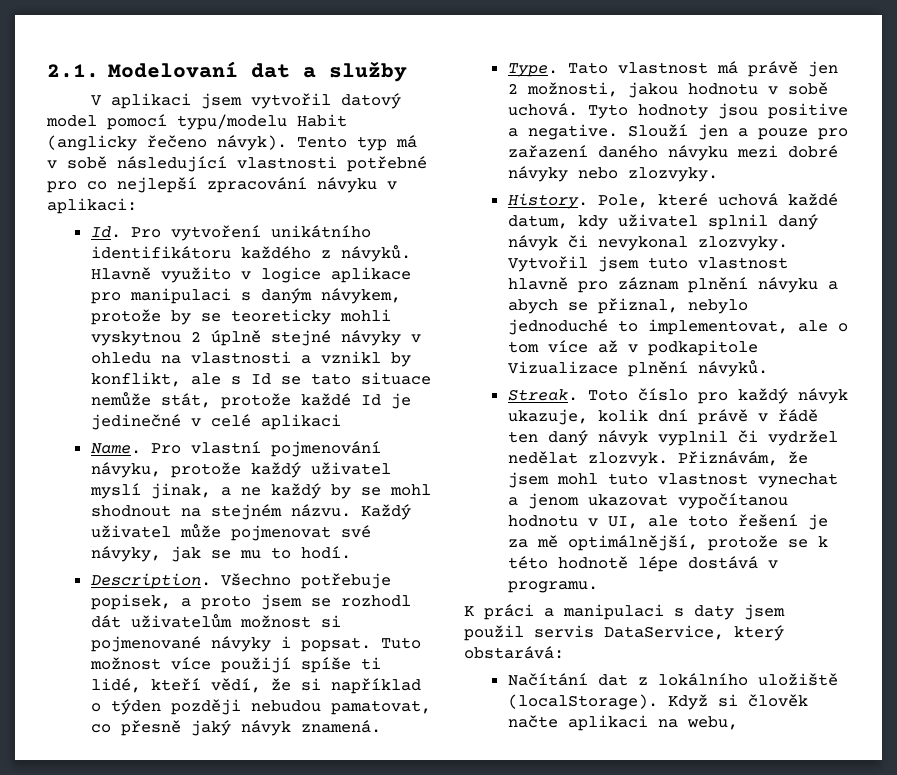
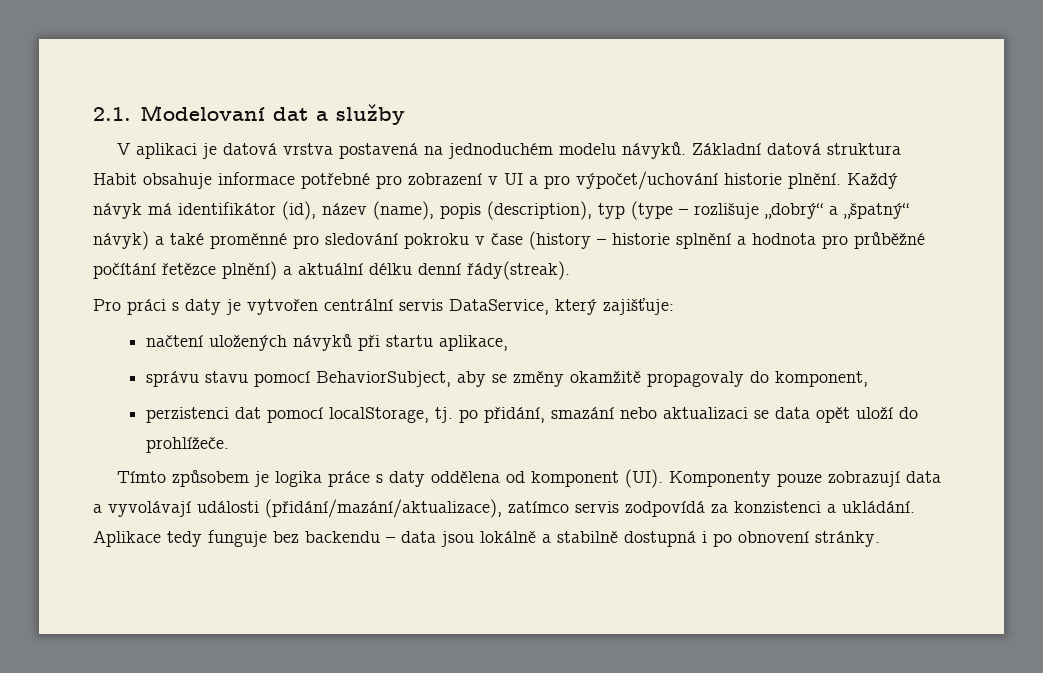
- V aplikaci jsem vytvořil datový model pomocí typu/modelu Habit (anglicky řečeno návyk). Tento typ má v sobě následující vlastnosti potřebné pro co nejlepší zpracování návyku v aplikaci:
- Id. Pro vytvoření unikátního identifikátoru každého z návyků. Hlavně využito v logice aplikace pro manipulaci s daným návykem, protože by se teoreticky mohli vyskytnou 2 úplně stejné návyky v ohledu na vlastnosti a vznikl by konflikt, ale s Id se tato situace nemůže stát, protože každé Id je jedinečné v celé aplikaci
- Name. Pro vlastní pojmenování návyku, protože každý uživatel myslí jinak, a ne každý by se mohl shodnout na stejném názvu. Každý uživatel může pojmenovat své návyky, jak se mu to hodí.
- Description. Všechno potřebuje popisek, a proto jsem se rozhodl dát uživatelům možnost si pojmenované návyky i popsat. Tuto možnost více použijí spíše ti lidé, kteří vědí, že si například o týden později nebudou pamatovat, co přesně jaký návyk znamená.
- Type. Tato vlastnost má právě jen 2 možnosti, jakou hodnotu v sobě uchová. Tyto hodnoty jsou positive a negative. Slouží jen a pouze pro zařazení daného návyku mezi dobré návyky nebo zlozvyky.
- History. Pole, které uchová každé datum, kdy uživatel splnil daný návyk či nevykonal zlozvyky. Vytvořil jsem tuto vlastnost hlavně pro záznam plnění návyku a abych se přiznal, nebylo jednoduché to implementovat, ale o tom více až v podkapitole Vizualizace plnění návyků.
- Streak. Toto číslo pro každý návyk ukazuje, kolik dní právě v řádě ten daný návyk vyplnil či vydržel nedělat zlozvyk. Přiznávám, že jsem mohl tuto vlastnost vynechat a jenom ukazovat vypočítanou hodnotu v UI, ale toto řešení je za mě optimálnější, protože se k této hodnotě lépe dostává v programu.
- K práci a manipulaci s daty jsem použil servis DataService, který obstarává:
- Načítání dat z lokálního uložiště (localStorage). Když si člověk načte aplikaci na webu,
+ V aplikaci je datová vrstva postavená na jednoduchém modelu návyků. Základní datová struktura Habit obsahuje informace potřebné pro zobrazení v UI a pro výpočet/uchování historie plnění. Každý návyk má identifikátor (id), název (name), popis (description), typ (type – rozlišuje „dobrý“ a „špatný“ návyk) a také proměnné pro sledování pokroku v čase (history – historie splnění a hodnota pro průběžné počítání řetězce plnění) a aktuální délku denní řády(streak).
+ Pro práci s daty je vytvořen centrální servis DataService, který zajišťuje:
+ načtení uložených návyků při startu aplikace,
+ správu stavu pomocí BehaviorSubject, aby se změny okamžitě propagovaly do komponent,
+ perzistenci dat pomocí localStorage, tj. po přidání, smazání nebo aktualizaci se data opět uloží do prohlížeče.
+ Tímto způsobem je logika práce s daty oddělena od komponent (UI). Komponenty pouze zobrazují data a vyvolávají události (přidání/mazání/aktualizace), zatímco servis zodpovídá za konzistenci a ukládání. Aplikace tedy funguje bez backendu – data jsou lokálně a stabilně dostupná i po obnovení stránky.

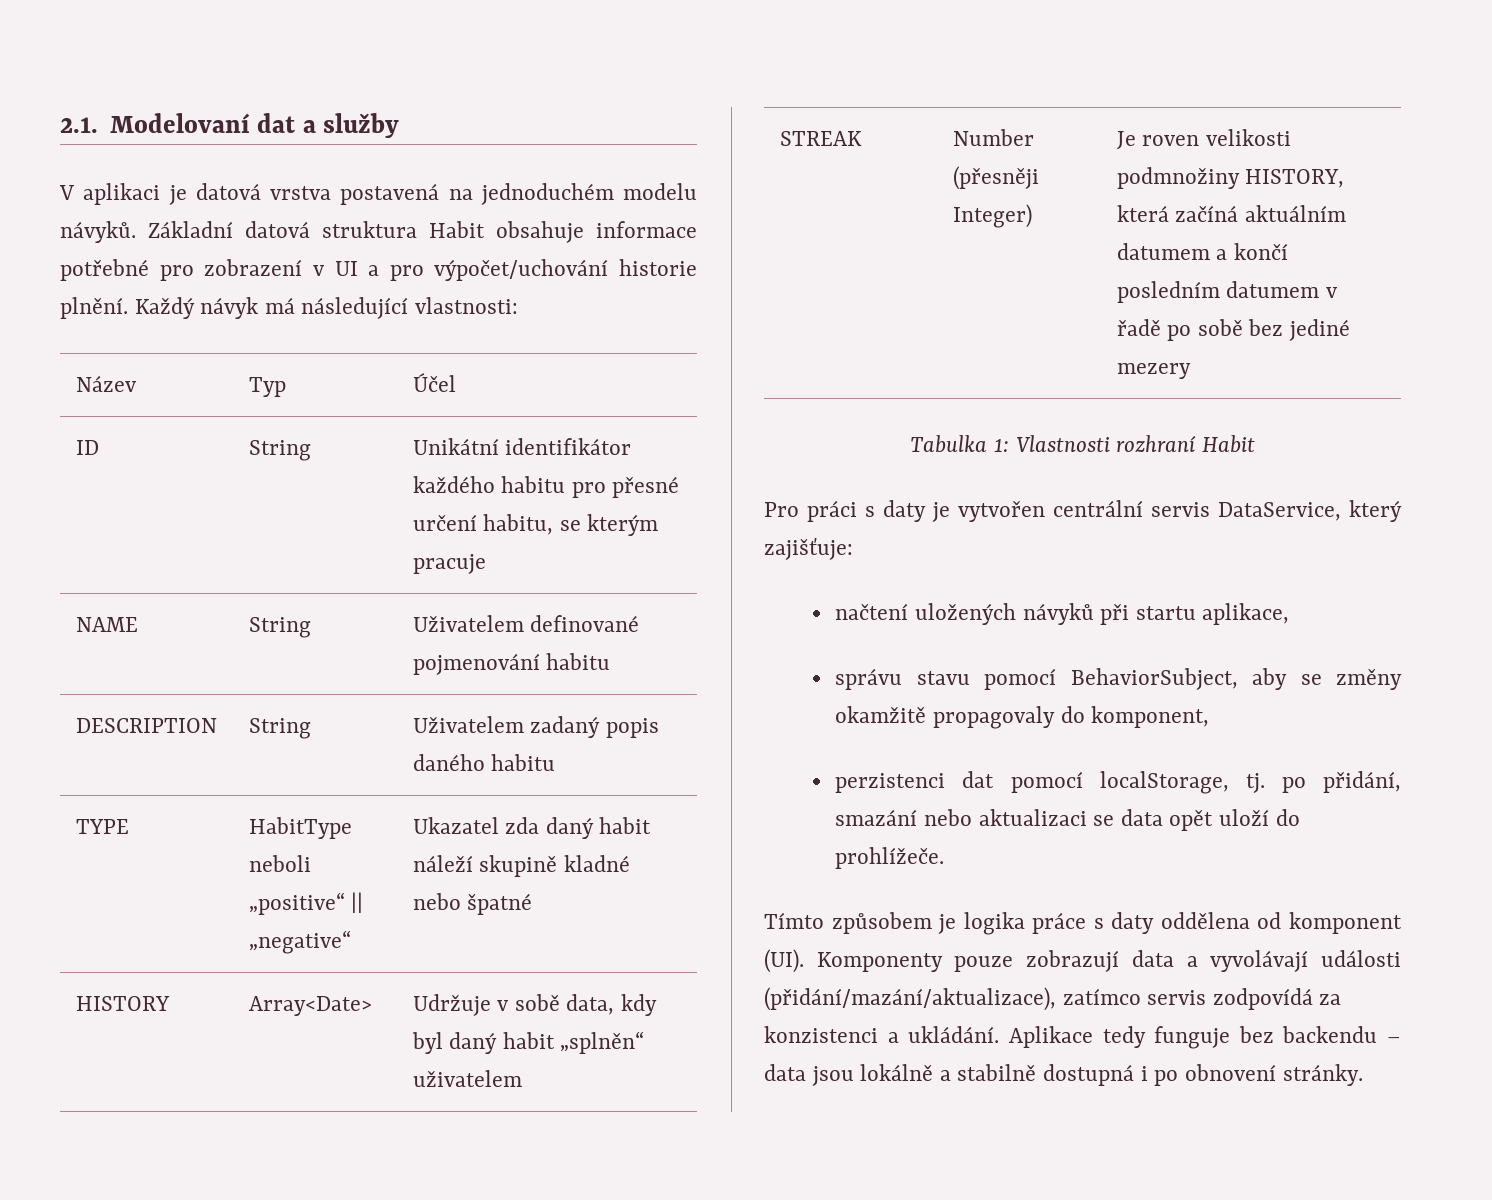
- Každý návyk má identifikátor (id), název (name), popis (description), typ (type – rozlišuje „dobrý“ a „špatný“ návyk) a také proměnné pro sledování pokroku v čase (history – historie splnění a hodnota pro průběžné počítání řetězce plnění) a aktuální délku denní řády(streak).
+ Každý návyk má následující vlastnosti:
+ Název | Typ | Účel
+ ID | String | Unikátní identifikátor každého habitu pro přesné určení habitu, se kterým pracuje
+ NAME | String | Uživatelem definované pojmenování habitu
+ DESCRIPTION | String | Uživatelem zadaný popis daného habitu
+ TYPE | HabitType neboli „positive“ || „negative“ | Ukazatel zda daný habit náleží skupině kladné nebo špatné
+ HISTORY | Array<Date> | Udržuje v sobě data, kdy byl daný habit „splněn“ uživatelem
+ STREAK | Number (přesněji Integer) | Je roven velikosti podmnožiny HISTORY, která začíná aktuálním datumem a končí posledním datumem v řadě po sobě bez jediné mezery
+ Tabulka 1: Vlastnosti rozhraní Habit

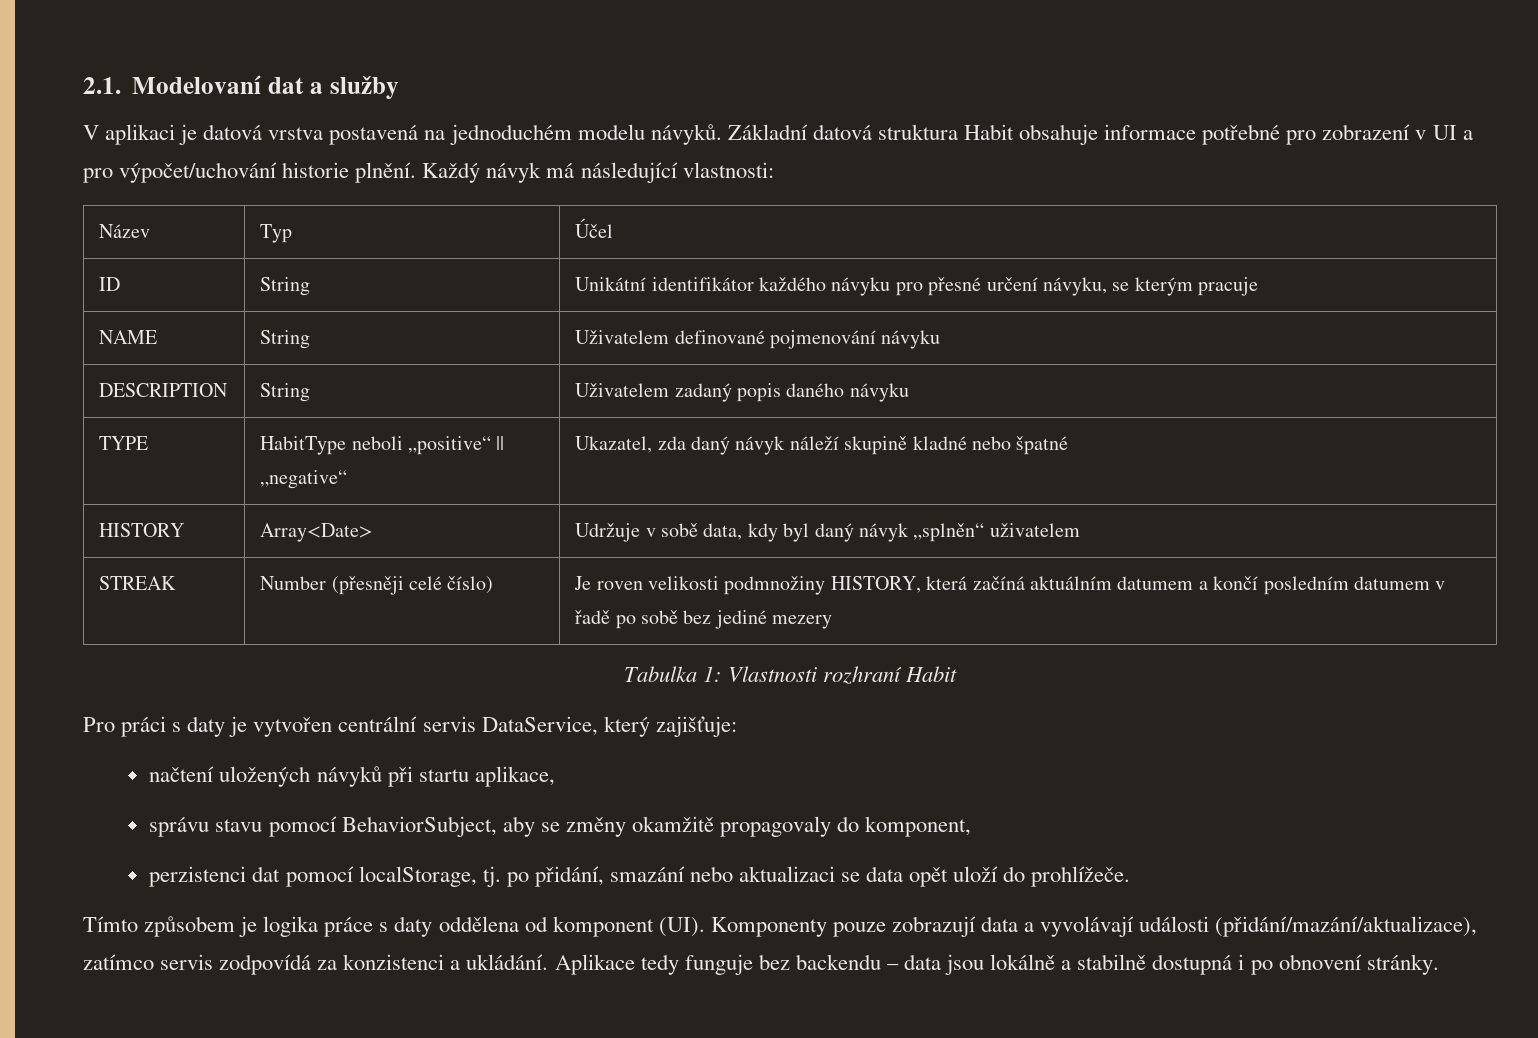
- ID | String | Unikátní identifikátor každého habitu pro přesné určení habitu, se kterým pracuje
+ ID | String | Unikátní identifikátor každého návyku pro přesné určení návyku, se kterým pracuje
- NAME | String | Uživatelem definované pojmenování habitu
+ NAME | String | Uživatelem definované pojmenování návyku
- DESCRIPTION | String | Uživatelem zadaný popis daného habitu
+ DESCRIPTION | String | Uživatelem zadaný popis daného návyku
- TYPE | HabitType neboli „positive“ || „negative“ | Ukazatel zda daný habit náleží skupině kladné nebo špatné
+ TYPE | HabitType neboli „positive“ || „negative“ | Ukazatel, zda daný návyk náleží skupině kladné nebo špatné
- HISTORY | Array<Date> | Udržuje v sobě data, kdy byl daný habit „splněn“ uživatelem
+ HISTORY | Array<Date> | Udržuje v sobě data, kdy byl daný návyk „splněn“ uživatelem
- STREAK | Number (přesněji Integer) | Je roven velikosti podmnožiny HISTORY, která začíná aktuálním datumem a končí posledním datumem v řadě po sobě bez jediné mezery
+ STREAK | Number (přesněji celé číslo) | Je roven velikosti podmnožiny HISTORY, která začíná aktuálním datumem a končí posledním datumem v řadě po sobě bez jediné mezery

